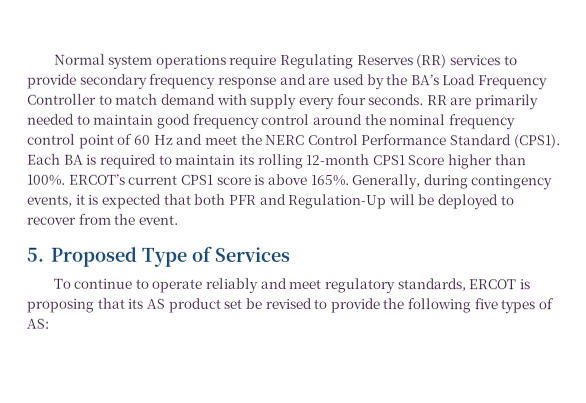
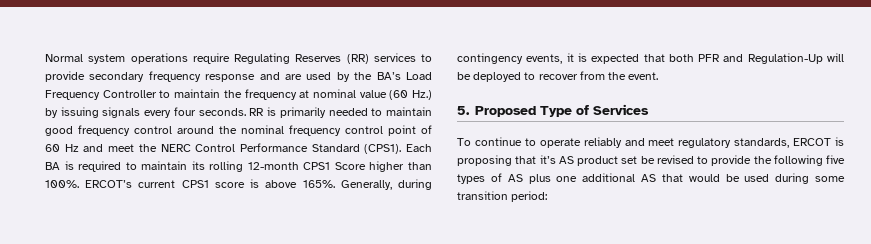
- Normal system operations require Regulating Reserves (RR) services to provide secondary frequency response and are used by the BA’s Load Frequency Controller to match demand with supply every four seconds.
+ Normal system operations require Regulating Reserves (RR) services to provide secondary frequency response and are used by the BA’s Load Frequency Controller to maintain the frequency at nominal value (60 Hz.) by issuing signals every four seconds.
- RR are primarily needed to maintain good frequency control around the nominal frequency control point of 60 Hz and meet the NERC Control Performance Standard (CPS1).
+ RR is primarily needed to maintain good frequency control around the nominal frequency control point of 60 Hz and meet the NERC Control Performance Standard (CPS1).
- To continue to operate reliably and meet regulatory standards, ERCOT is proposing that its AS product set be revised to provide the following five types of AS:
+ To continue to operate reliably and meet regulatory standards, ERCOT is proposing that it’s AS product set be revised to provide the following five types of AS plus one additional AS that would be used during some transition period:

